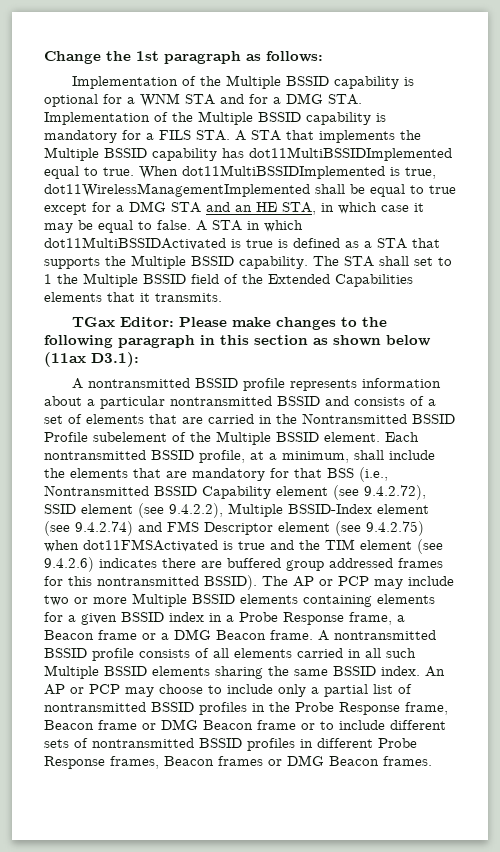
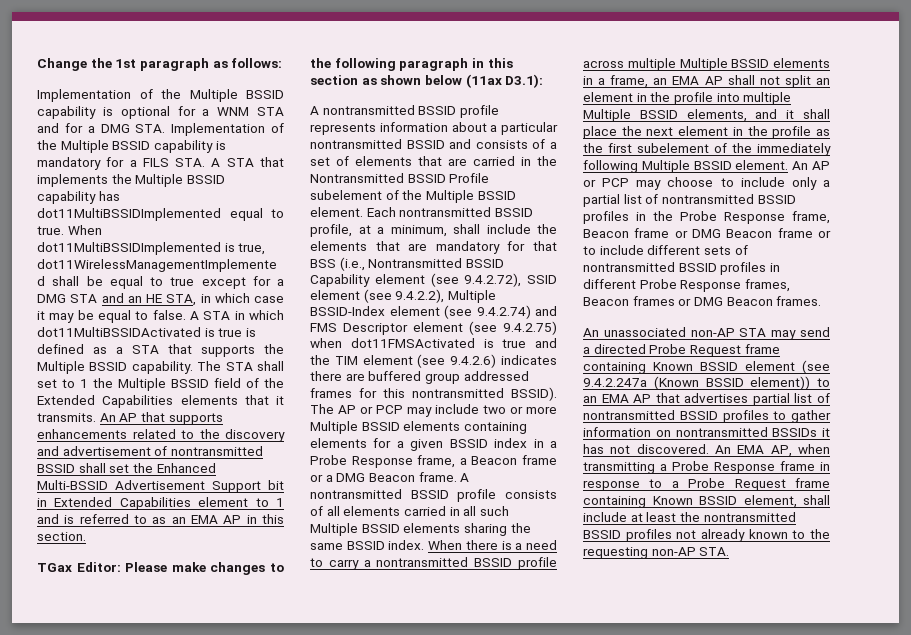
+ An AP that supports enhancements related to the discovery and advertisement of nontransmitted BSSID shall set the Enhanced Multi-BSSID Advertisement Support bit in Extended Capabilities element to 1 and is referred to as an EMA AP in this section.
+ When there is a need to carry a nontransmitted BSSID profile across multiple Multiple BSSID elements in a frame, an EMA AP shall not split an element in the profile into multiple Multiple BSSID elements, and it shall place the next element in the profile as the first subelement of the immediately following Multiple BSSID element.
+ An unassociated non-AP STA may send a directed Probe Request frame containing Known BSSID element (see 9.4.2.247a (Known BSSID element)) to an EMA AP that advertises partial list of nontransmitted BSSID profiles to gather information on nontransmitted BSSIDs it has not discovered. An EMA AP, when transmitting a Probe Response frame in response to a Probe Request frame containing Known BSSID element, shall include at least the nontransmitted BSSID profiles not already known to the requesting non-AP STA.

